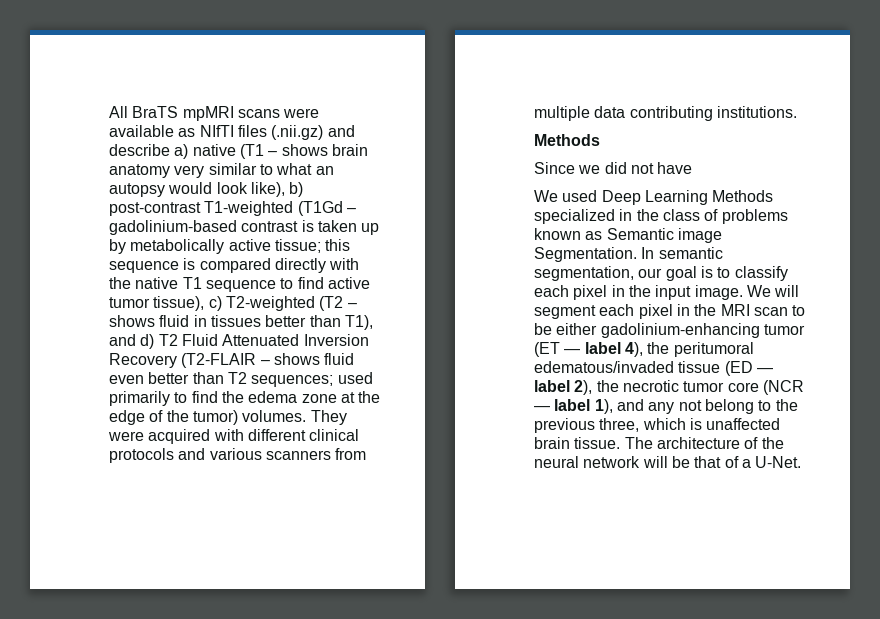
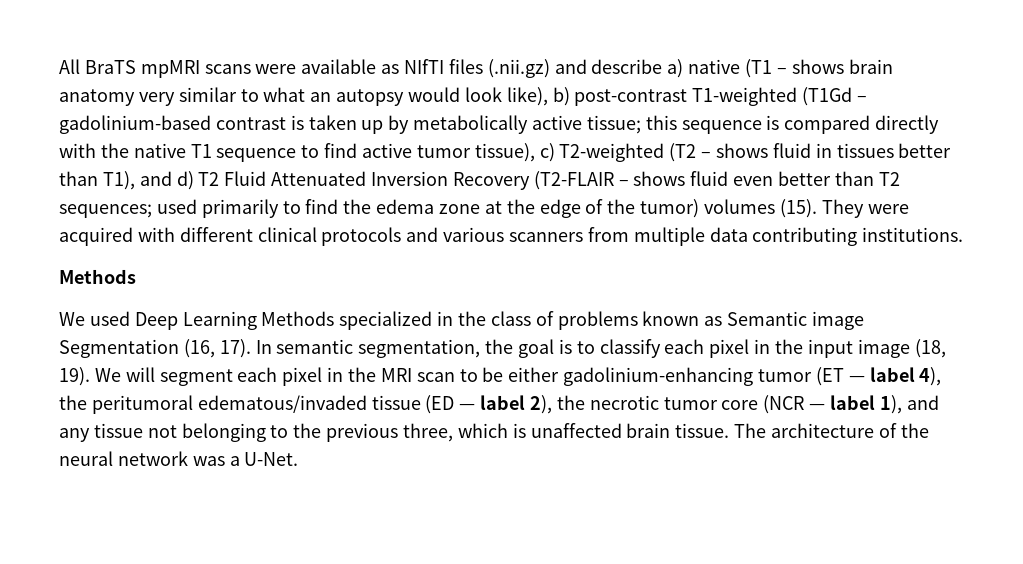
- used primarily to find the edema zone at the edge of the tumor) volumes.
+ used primarily to find the edema zone at the edge of the tumor) volumes (15).
- Since we did not have
- We used Deep Learning Methods specialized in the class of problems known as Semantic image Segmentation.
+ We used Deep Learning Methods specialized in the class of problems known as Semantic image Segmentation (16, 17).
- In semantic segmentation, our goal is to classify each pixel in the input image.
+ In semantic segmentation, the goal is to classify each pixel in the input image (18, 19).
- We will segment each pixel in the MRI scan to be either gadolinium-enhancing tumor (ET — label 4), the peritumoral edematous/invaded tissue (ED — label 2), the necrotic tumor core (NCR — label 1), and any not belong to the previous three, which is unaffected brain tissue.
+ We will segment each pixel in the MRI scan to be either gadolinium-enhancing tumor (ET — label 4), the peritumoral edematous/invaded tissue (ED — label 2), the necrotic tumor core (NCR — label 1), and any tissue not belonging to the previous three, which is unaffected brain tissue.
- The architecture of the neural network will be that of a U-Net.
+ The architecture of the neural network was a U-Net.

